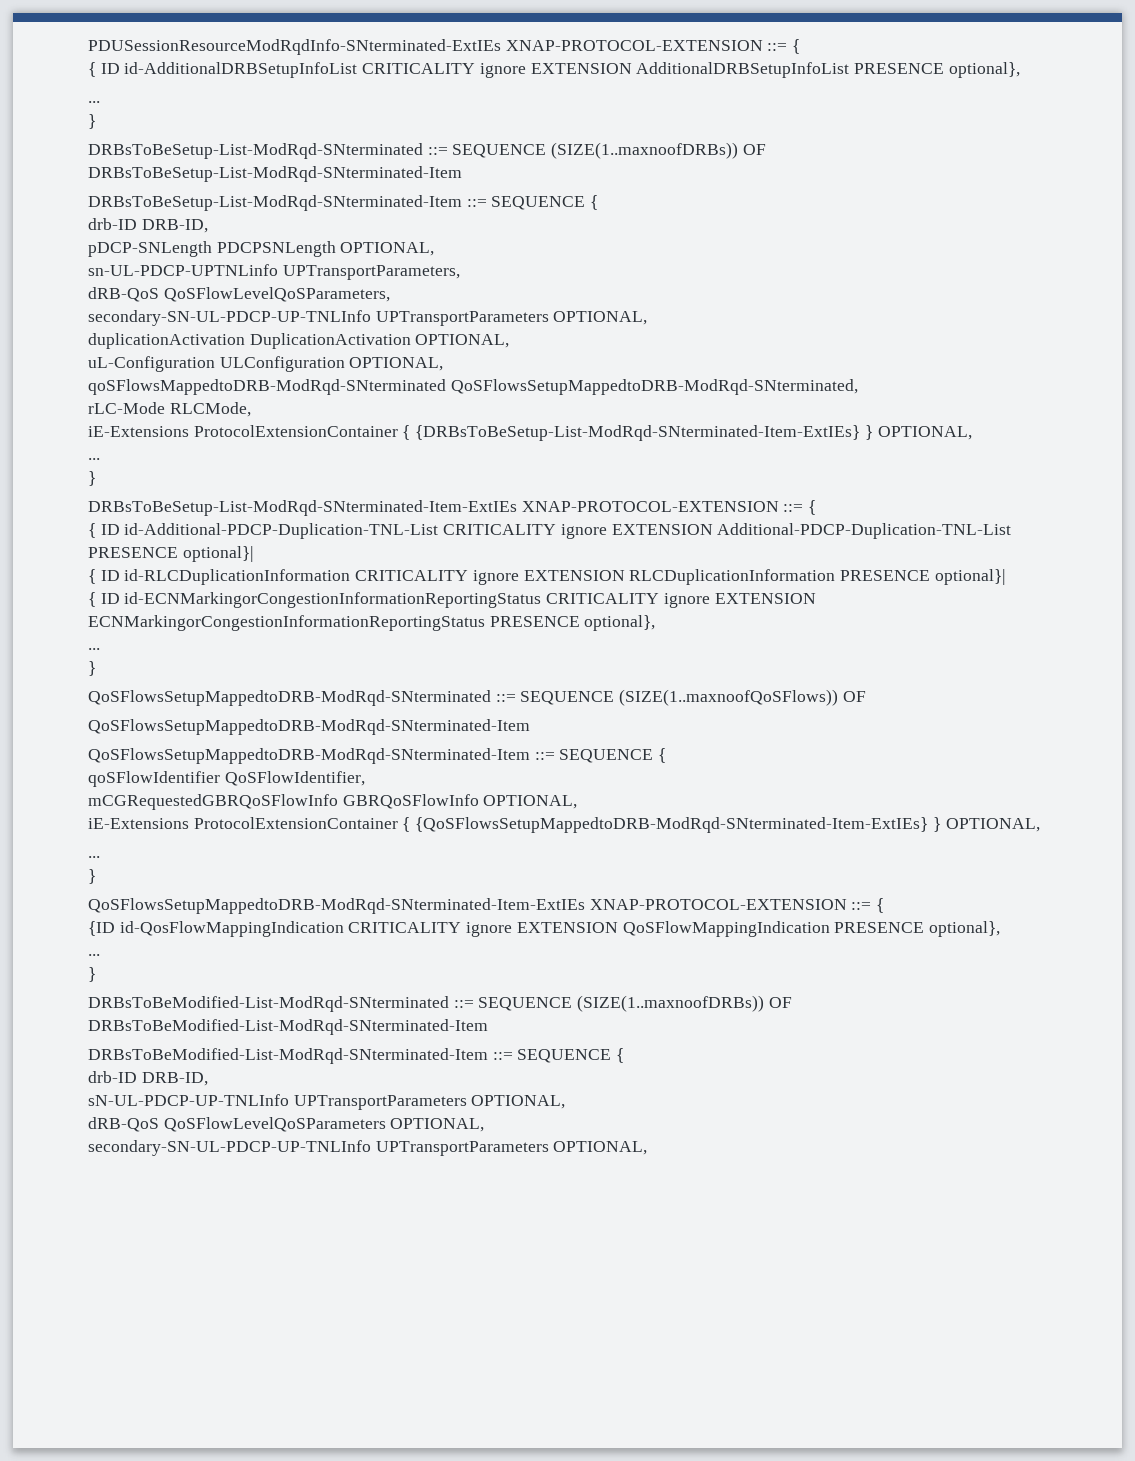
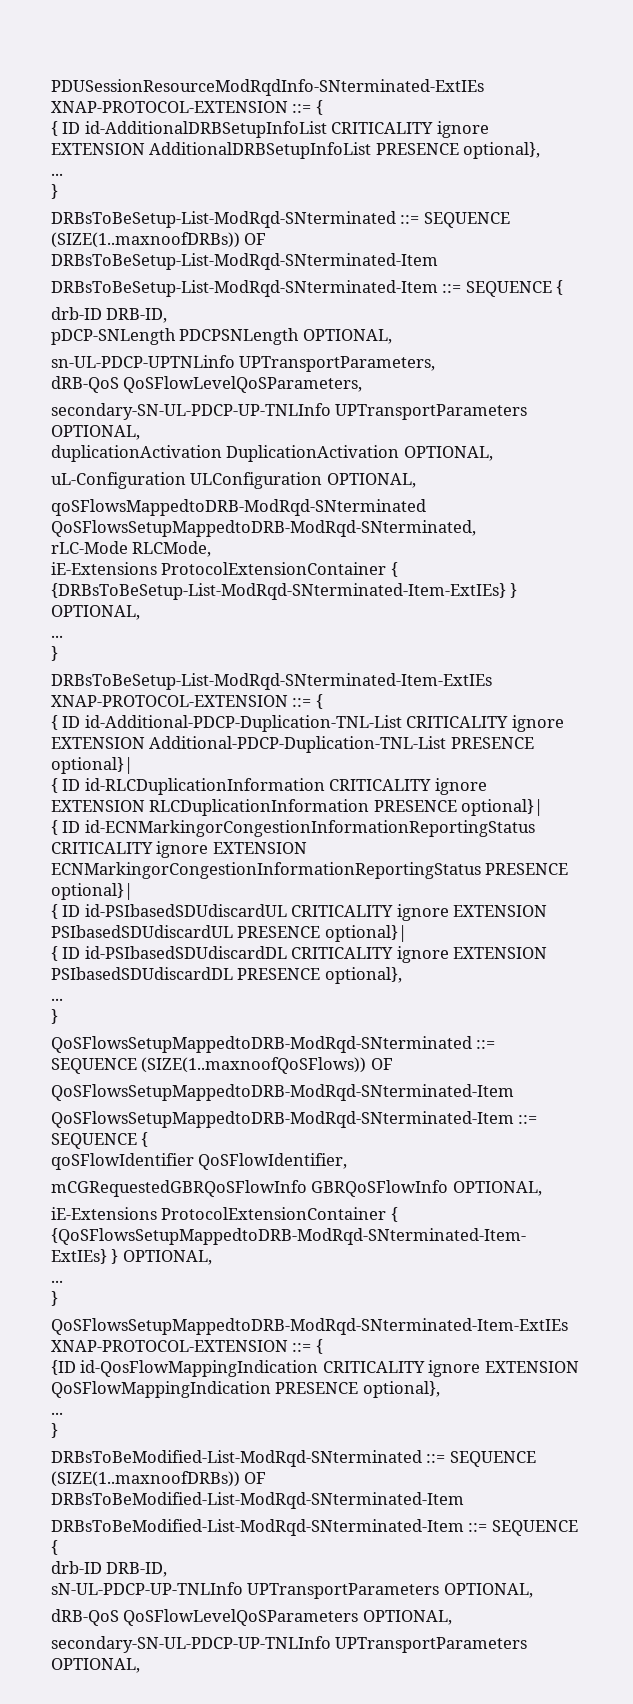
- { ID id-ECNMarkingorCongestionInformationReportingStatus CRITICALITY ignore EXTENSION ECNMarkingorCongestionInformationReportingStatus PRESENCE optional},
+ { ID id-ECNMarkingorCongestionInformationReportingStatus CRITICALITY ignore EXTENSION ECNMarkingorCongestionInformationReportingStatus PRESENCE optional}|
+ { ID id-PSIbasedSDUdiscardUL CRITICALITY ignore EXTENSION PSIbasedSDUdiscardUL PRESENCE optional}|
+ { ID id-PSIbasedSDUdiscardDL CRITICALITY ignore EXTENSION PSIbasedSDUdiscardDL PRESENCE optional},

